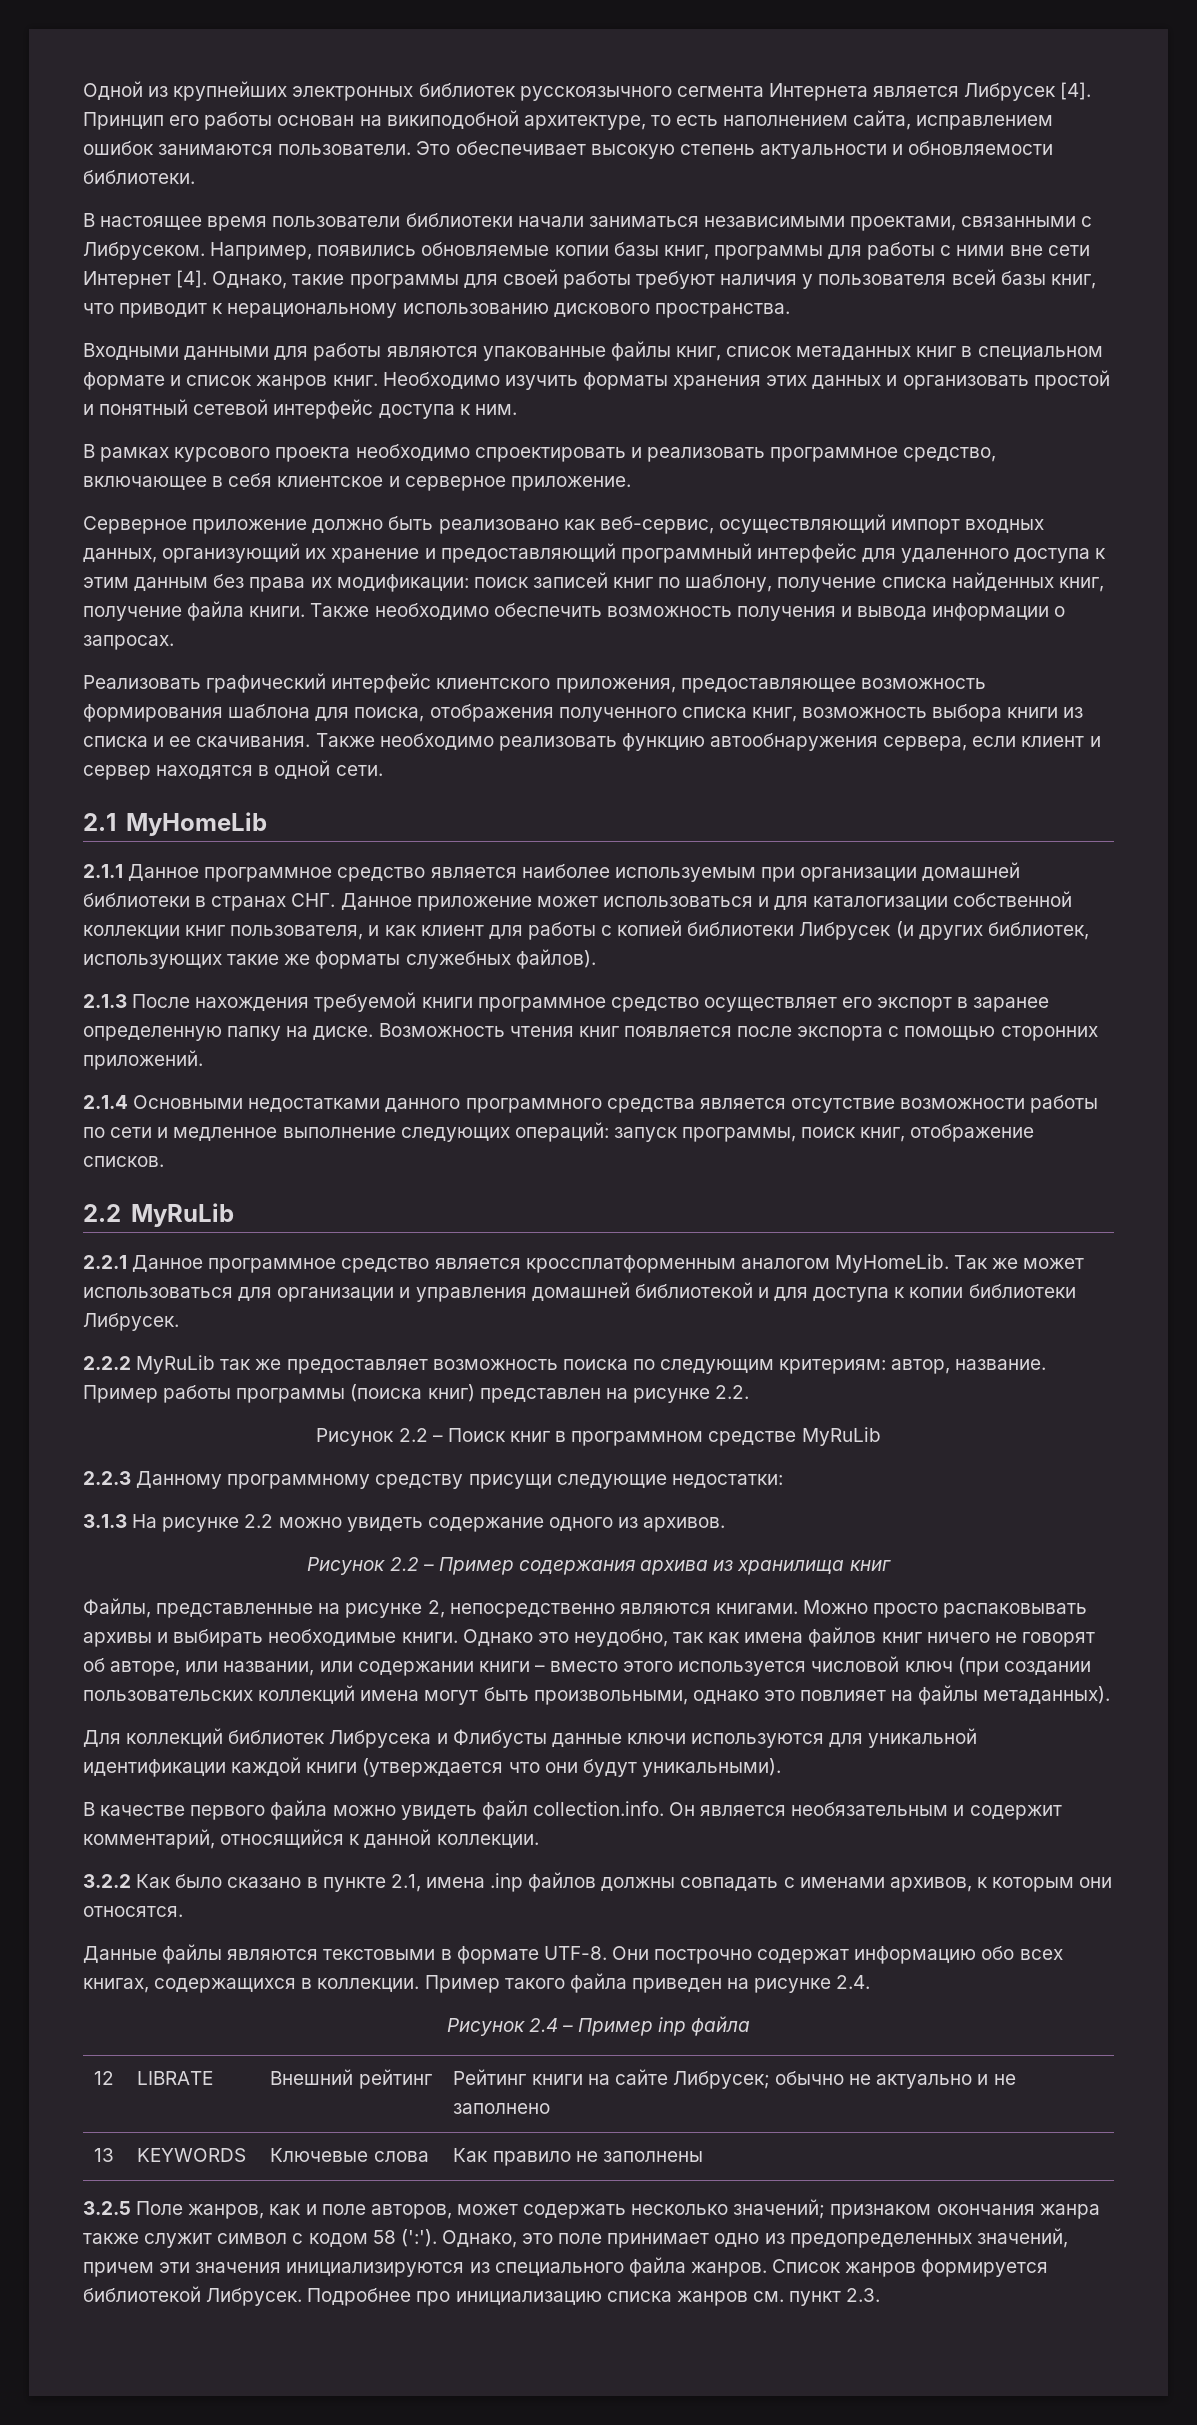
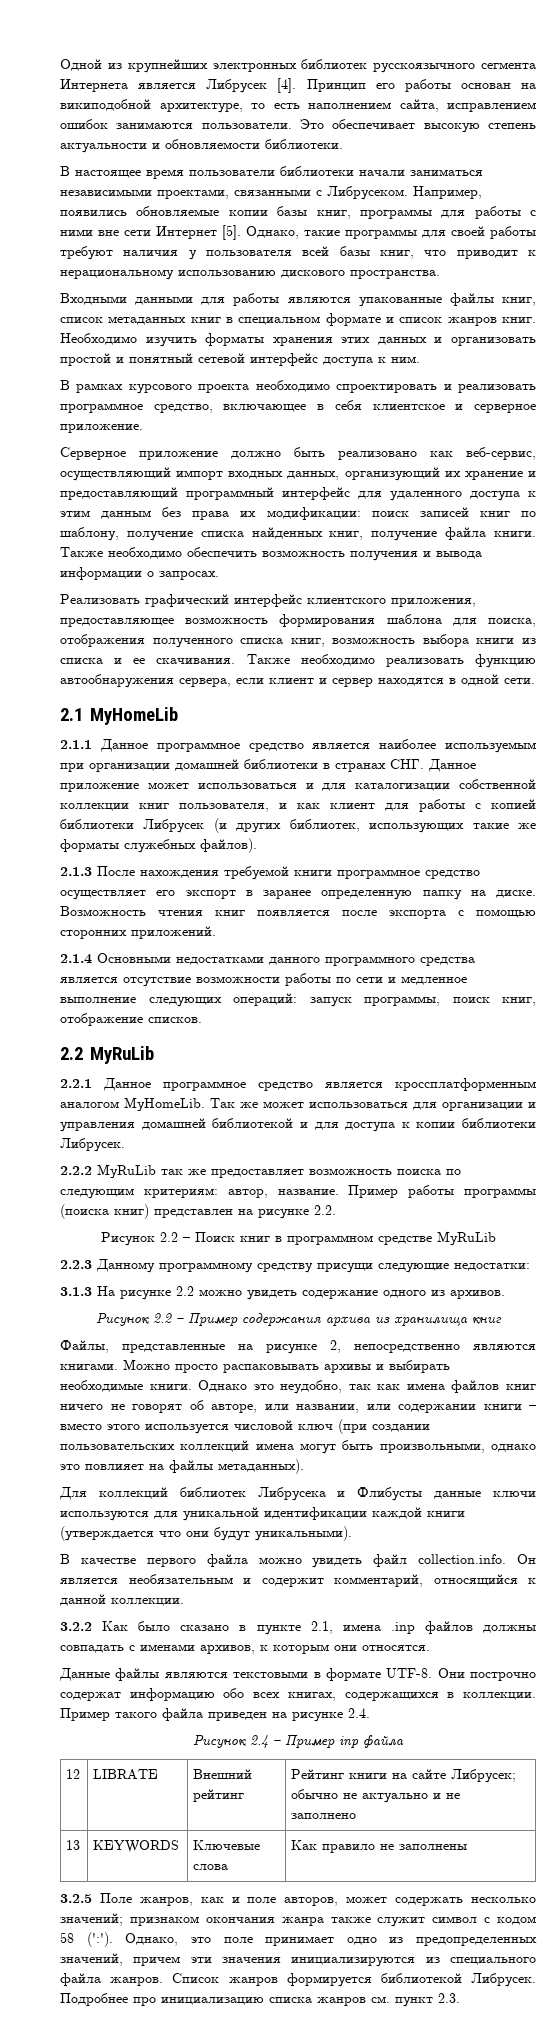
- Например, появились обновляемые копии базы книг, программы для работы с ними вне сети Интернет [4].
+ Например, появились обновляемые копии базы книг, программы для работы с ними вне сети Интернет [5].

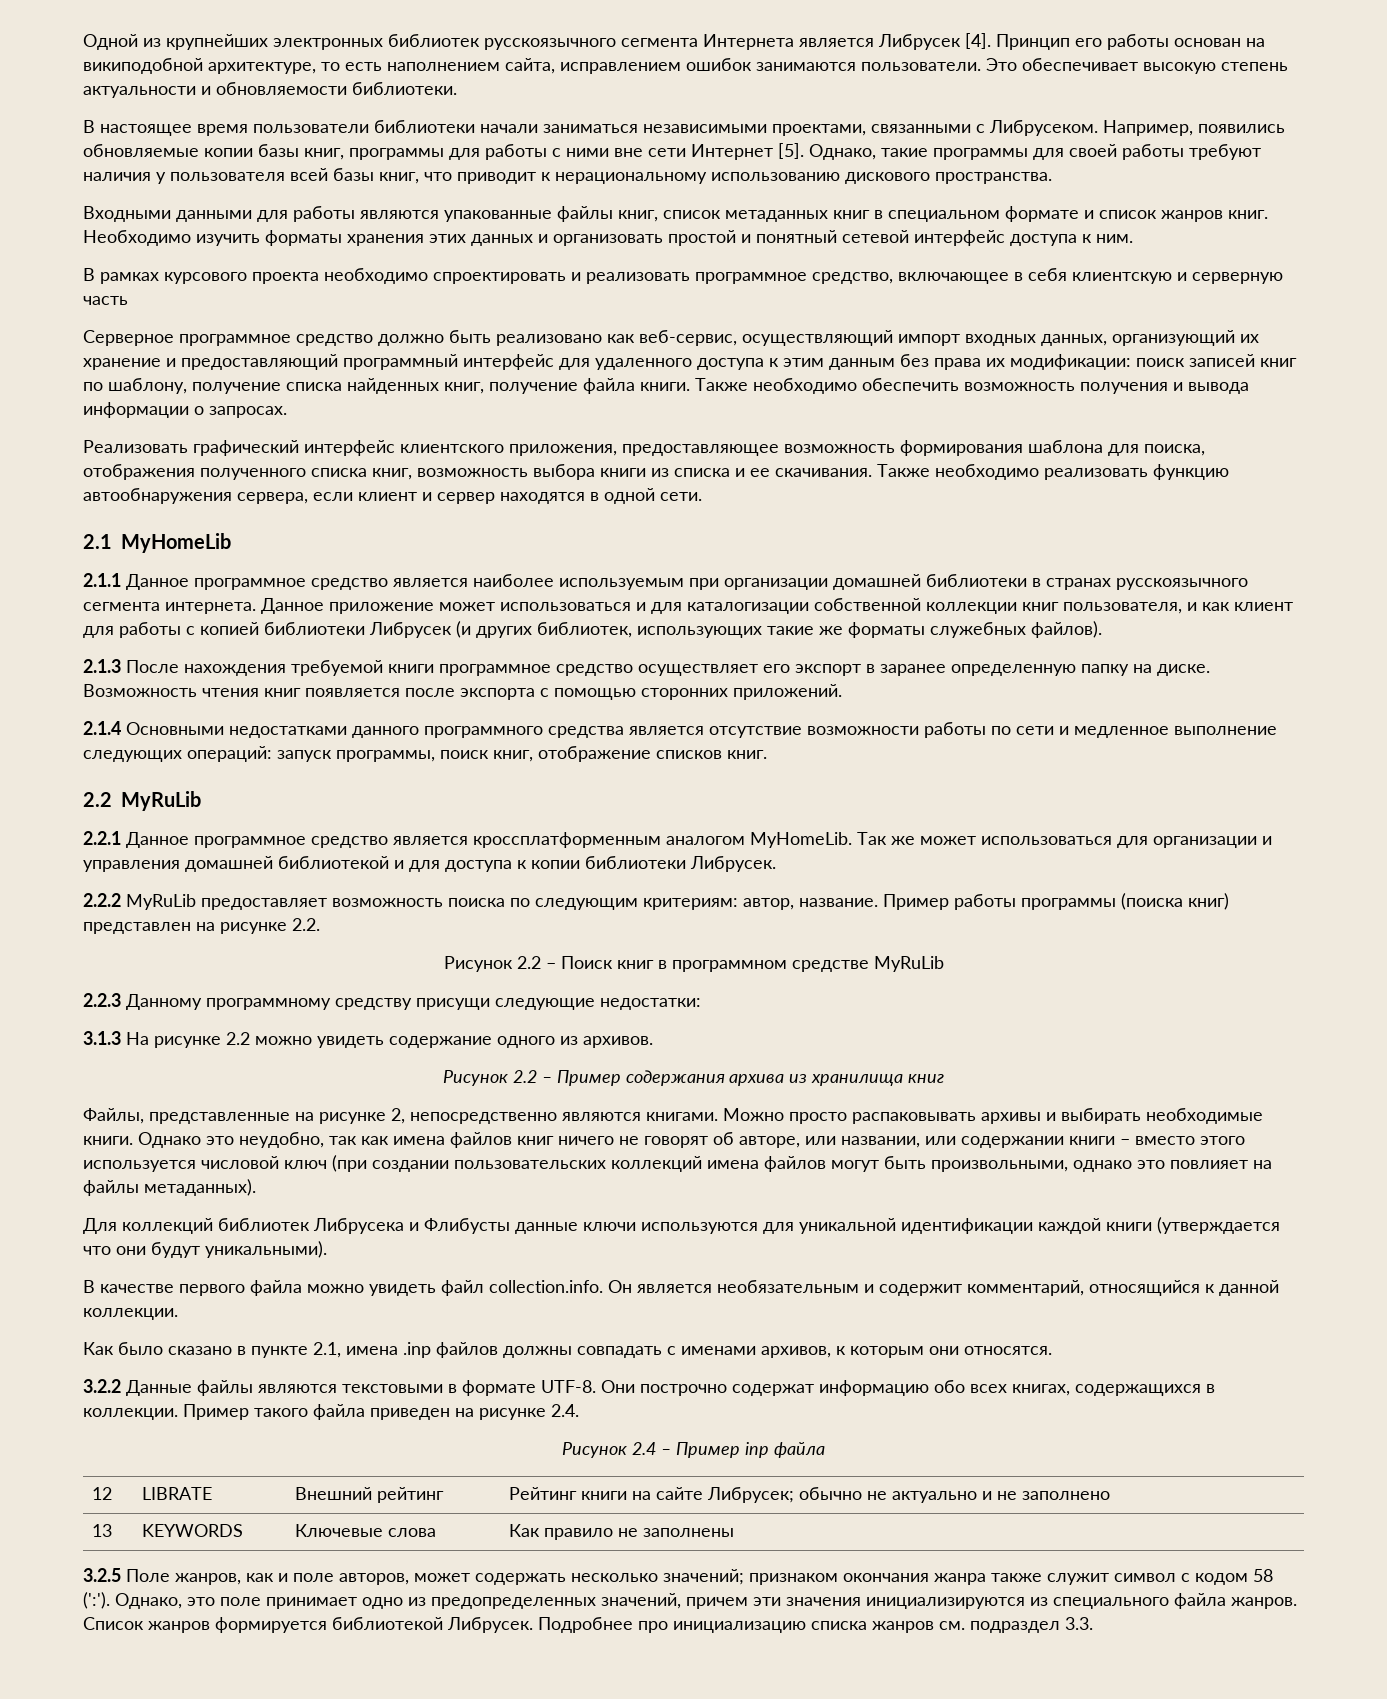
- В рамках курсового проекта необходимо спроектировать и реализовать программное средство, включающее в себя клиентское и серверное приложение.
+ В рамках курсового проекта необходимо спроектировать и реализовать программное средство, включающее в себя клиентскую и серверную часть
- Серверное приложение должно быть реализовано как веб-сервис, осуществляющий импорт входных данных, организующий их хранение и предоставляющий программный интерфейс для удаленного доступа к этим данным без права их модификации: поиск записей книг по шаблону, получение списка найденных книг, получение файла книги.
+ Серверное программное средство должно быть реализовано как веб-сервис, осуществляющий импорт входных данных, организующий их хранение и предоставляющий программный интерфейс для удаленного доступа к этим данным без права их модификации: поиск записей книг по шаблону, получение списка найденных книг, получение файла книги.
- 2.1.1 Данное программное средство является наиболее используемым при организации домашней библиотеки в странах СНГ. Данное приложение может использоваться и для каталогизации собственной коллекции книг пользователя, и как клиент для работы с копией библиотеки Либрусек (и других библиотек, использующих такие же форматы служебных файлов).
+ 2.1.1 Данное программное средство является наиболее используемым при организации домашней библиотеки в странах русскоязычного сегмента интернета. Данное приложение может использоваться и для каталогизации собственной коллекции книг пользователя, и как клиент для работы с копией библиотеки Либрусек (и других библиотек, использующих такие же форматы служебных файлов).
- 2.1.4 Основными недостатками данного программного средства является отсутствие возможности работы по сети и медленное выполнение следующих операций: запуск программы, поиск книг, отображение списков.
+ 2.1.4 Основными недостатками данного программного средства является отсутствие возможности работы по сети и медленное выполнение следующих операций: запуск программы, поиск книг, отображение списков книг.
- 2.2.2 MyRuLib так же предоставляет возможность поиска по следующим критериям: автор, название.
+ 2.2.2 MyRuLib предоставляет возможность поиска по следующим критериям: автор, название.
- Однако это неудобно, так как имена файлов книг ничего не говорят об авторе, или названии, или содержании книги – вместо этого используется числовой ключ (при создании пользовательских коллекций имена могут быть произвольными, однако это повлияет на файлы метаданных).
+ Однако это неудобно, так как имена файлов книг ничего не говорят об авторе, или названии, или содержании книги – вместо этого используется числовой ключ (при создании пользовательских коллекций имена файлов могут быть произвольными, однако это повлияет на файлы метаданных).
- 3.2.2 Как было сказано в пункте 2.1, имена .inp файлов должны совпадать с именами архивов, к которым они относятся.
+ Как было сказано в пункте 2.1, имена .inp файлов должны совпадать с именами архивов, к которым они относятся.
- Данные файлы являются текстовыми в формате UTF-8.
+ 3.2.2 Данные файлы являются текстовыми в формате UTF-8.
- Подробнее про инициализацию списка жанров см. пункт 2.3.
+ Подробнее про инициализацию списка жанров см. подраздел 3.3.

